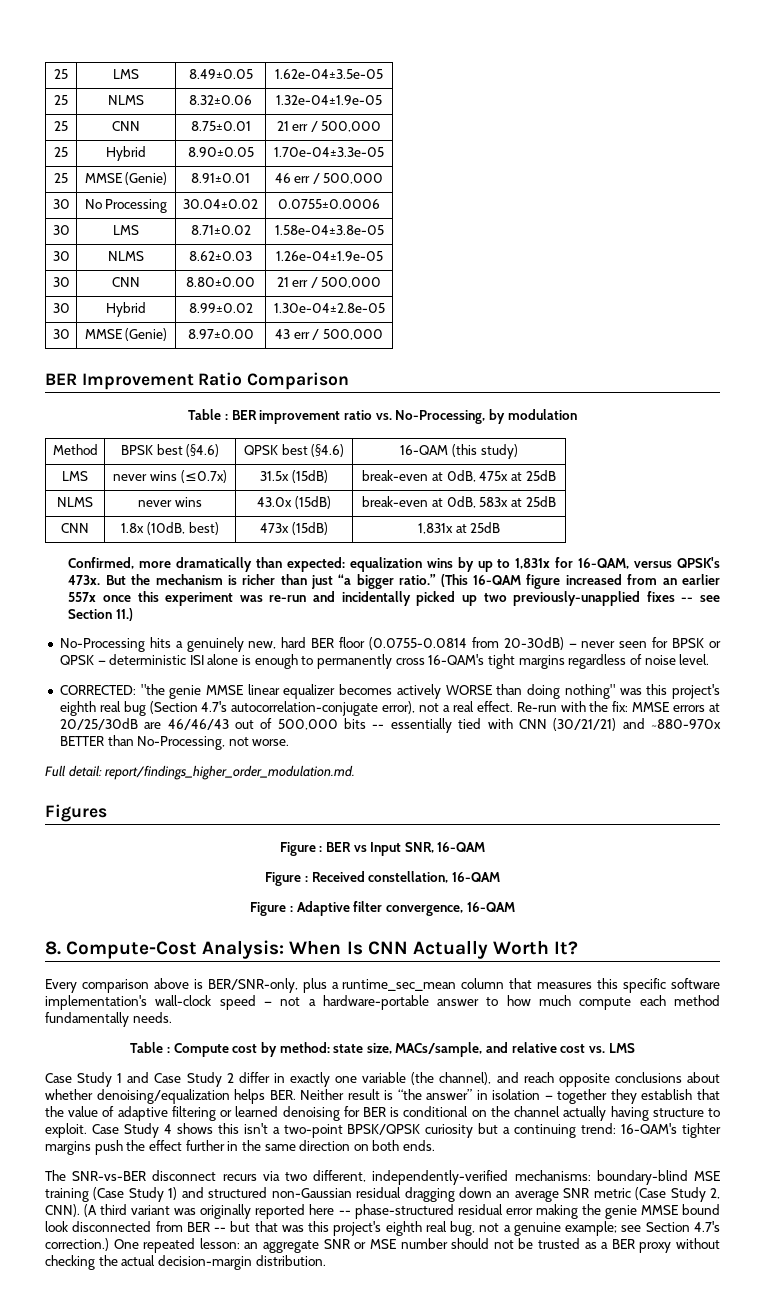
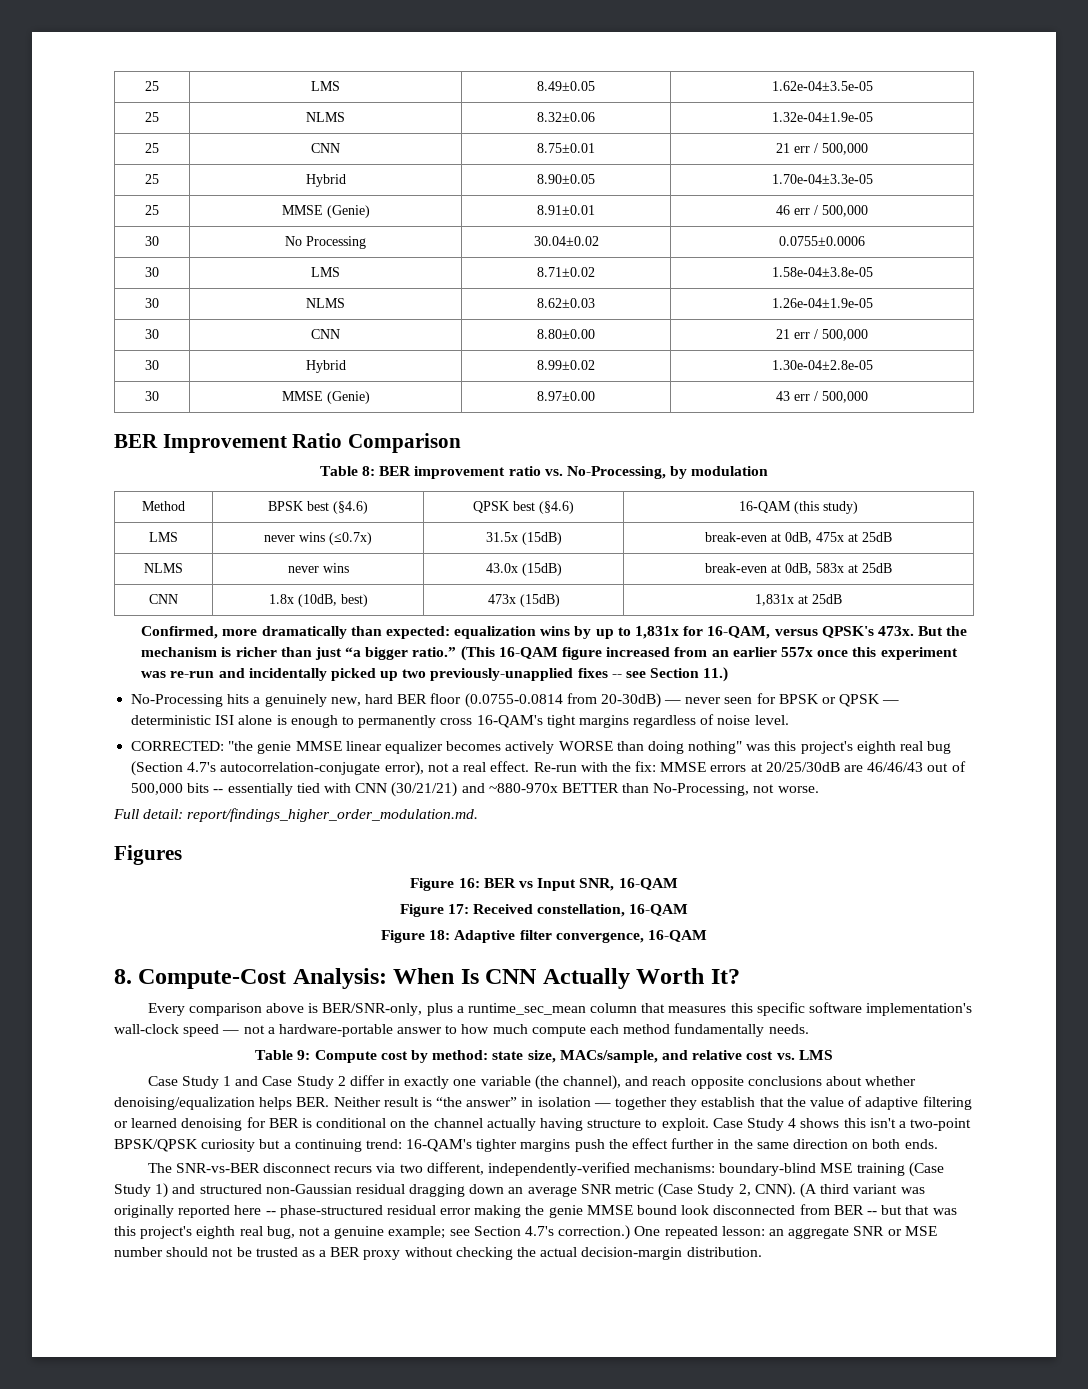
- Table : BER improvement ratio vs. No-Processing, by modulation
+ Table 8: BER improvement ratio vs. No-Processing, by modulation
- Figure : BER vs Input SNR, 16-QAM
+ Figure 16: BER vs Input SNR, 16-QAM
- Figure : Received constellation, 16-QAM
+ Figure 17: Received constellation, 16-QAM
- Figure : Adaptive filter convergence, 16-QAM
+ Figure 18: Adaptive filter convergence, 16-QAM
- Table : Compute cost by method: state size, MACs/sample, and relative cost vs. LMS
+ Table 9: Compute cost by method: state size, MACs/sample, and relative cost vs. LMS

